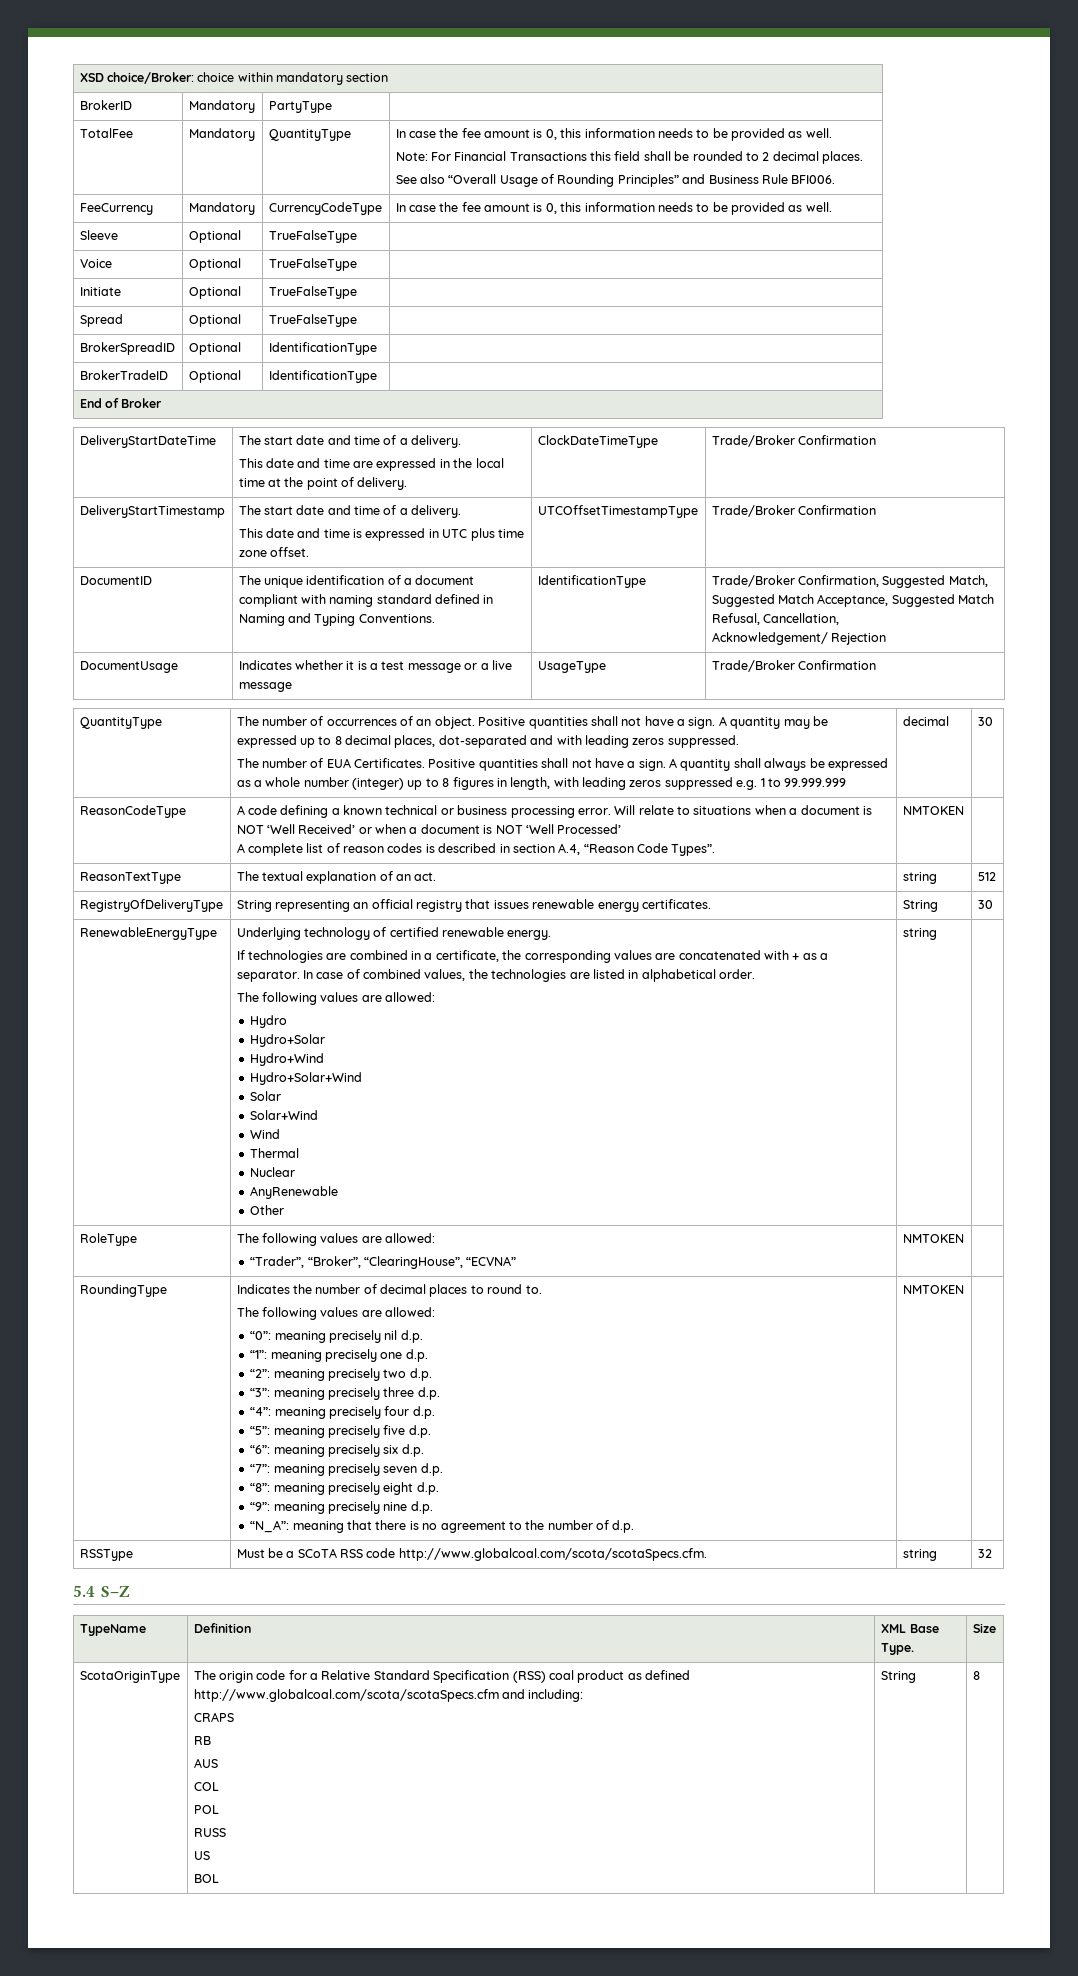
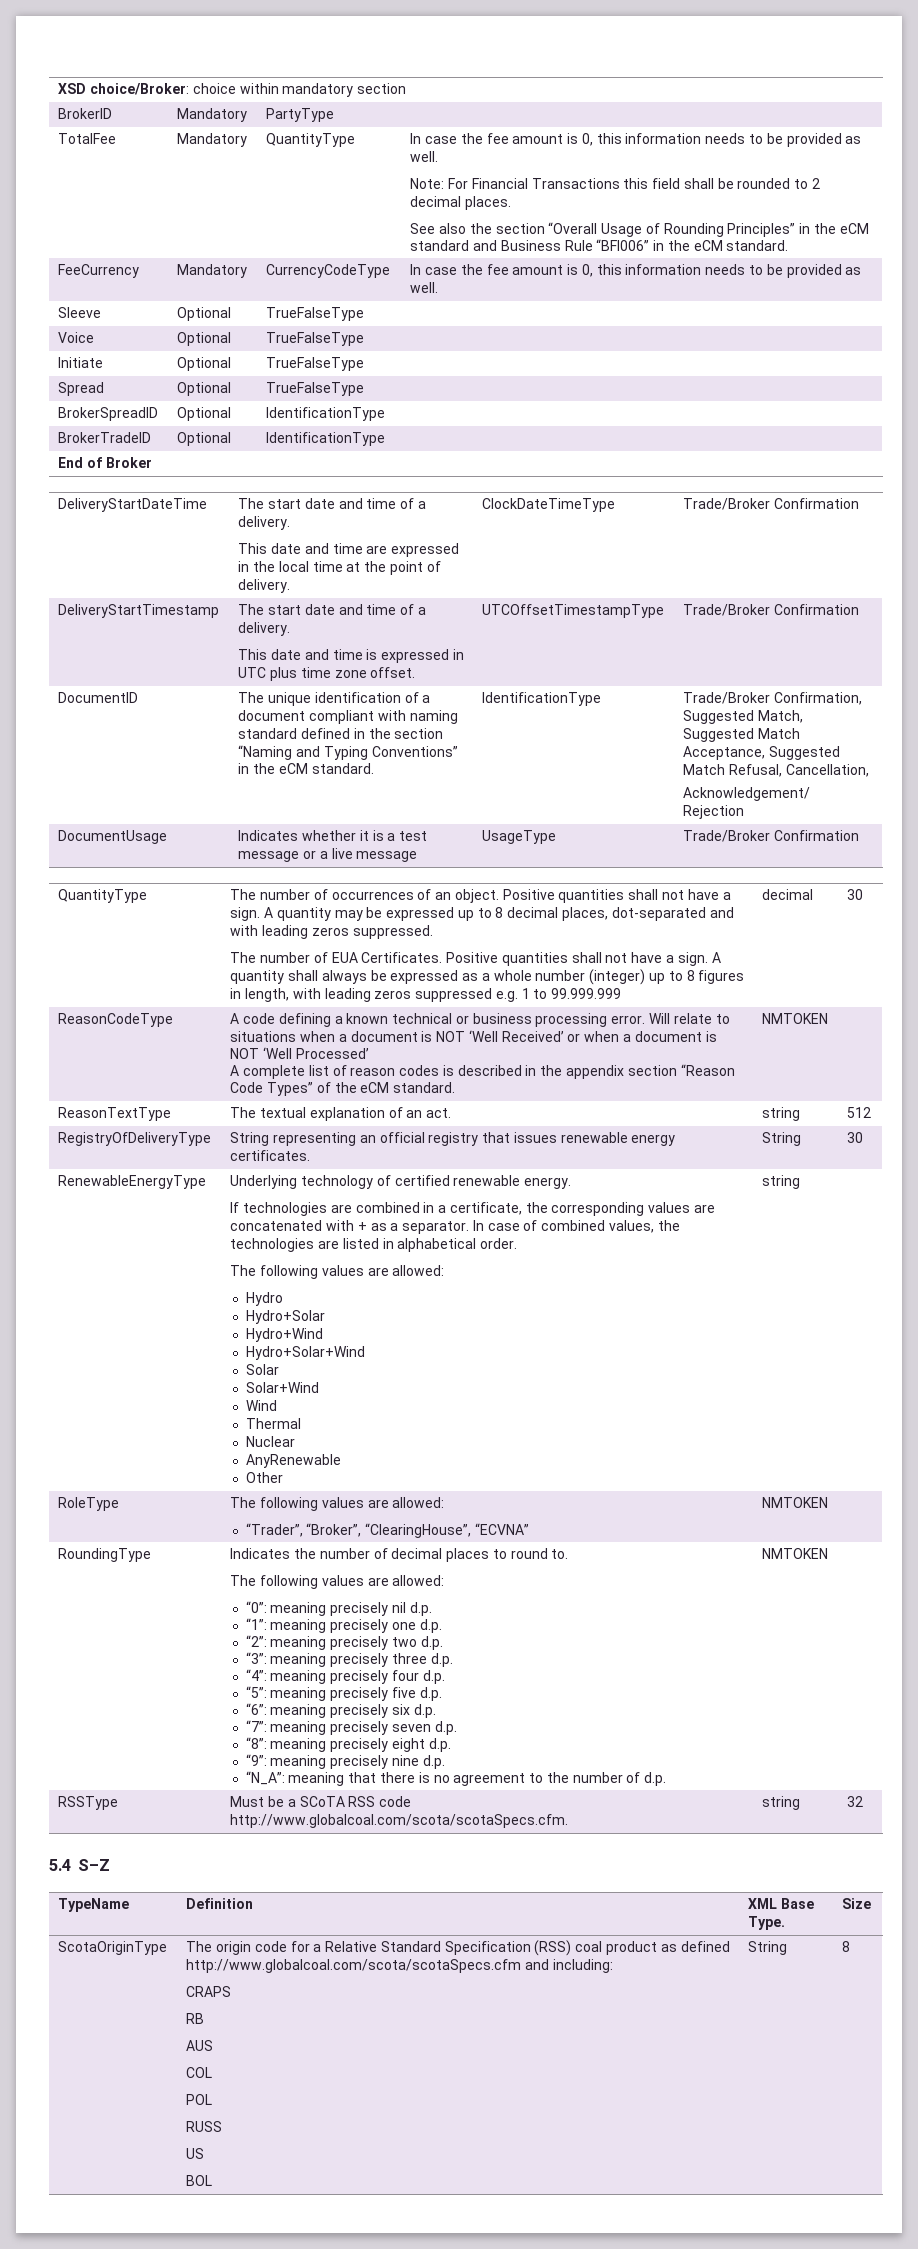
- See also “Overall Usage of Rounding Principles” and Business Rule BFI006.
+ See also the section “Overall Usage of Rounding Principles” in the eCM standard and Business Rule “BFI006” in the eCM standard.
- DocumentID | The unique identification of a document compliant with naming standard defined in Naming and Typing Conventions. | IdentificationType | Trade/Broker Confirmation, Suggested Match, Suggested Match Acceptance, Suggested Match Refusal, Cancellation,
+ DocumentID | The unique identification of a document compliant with naming standard defined in the section “Naming and Typing Conventions” in the eCM standard. | IdentificationType | Trade/Broker Confirmation, Suggested Match, Suggested Match Acceptance, Suggested Match Refusal, Cancellation,
- A complete list of reason codes is described in section A.4, “Reason Code Types”.
+ A complete list of reason codes is described in the appendix section “Reason Code Types” of the eCM standard.

